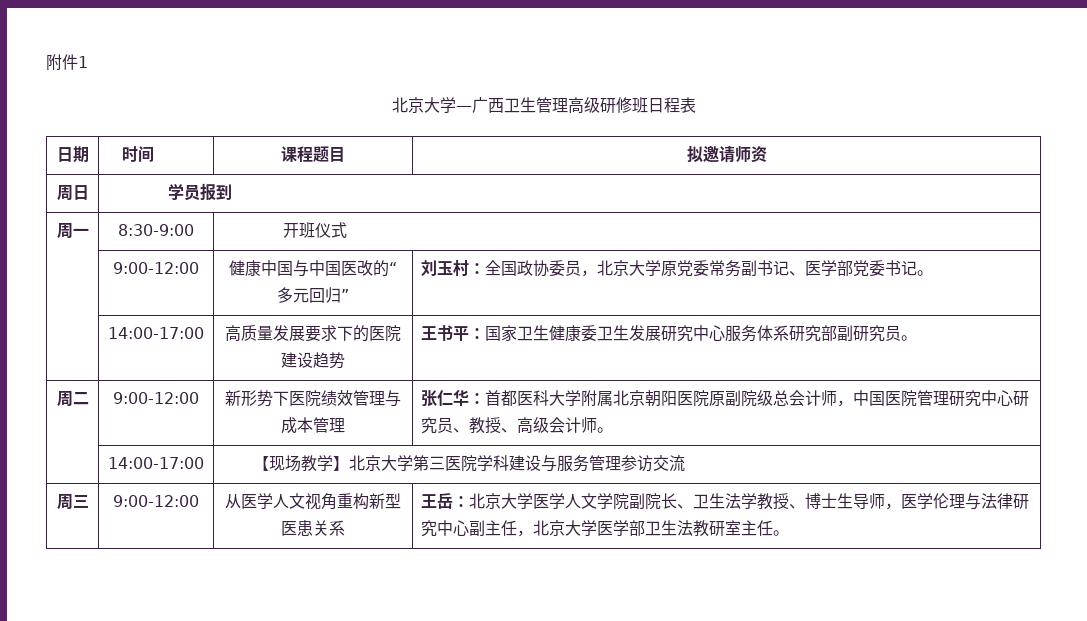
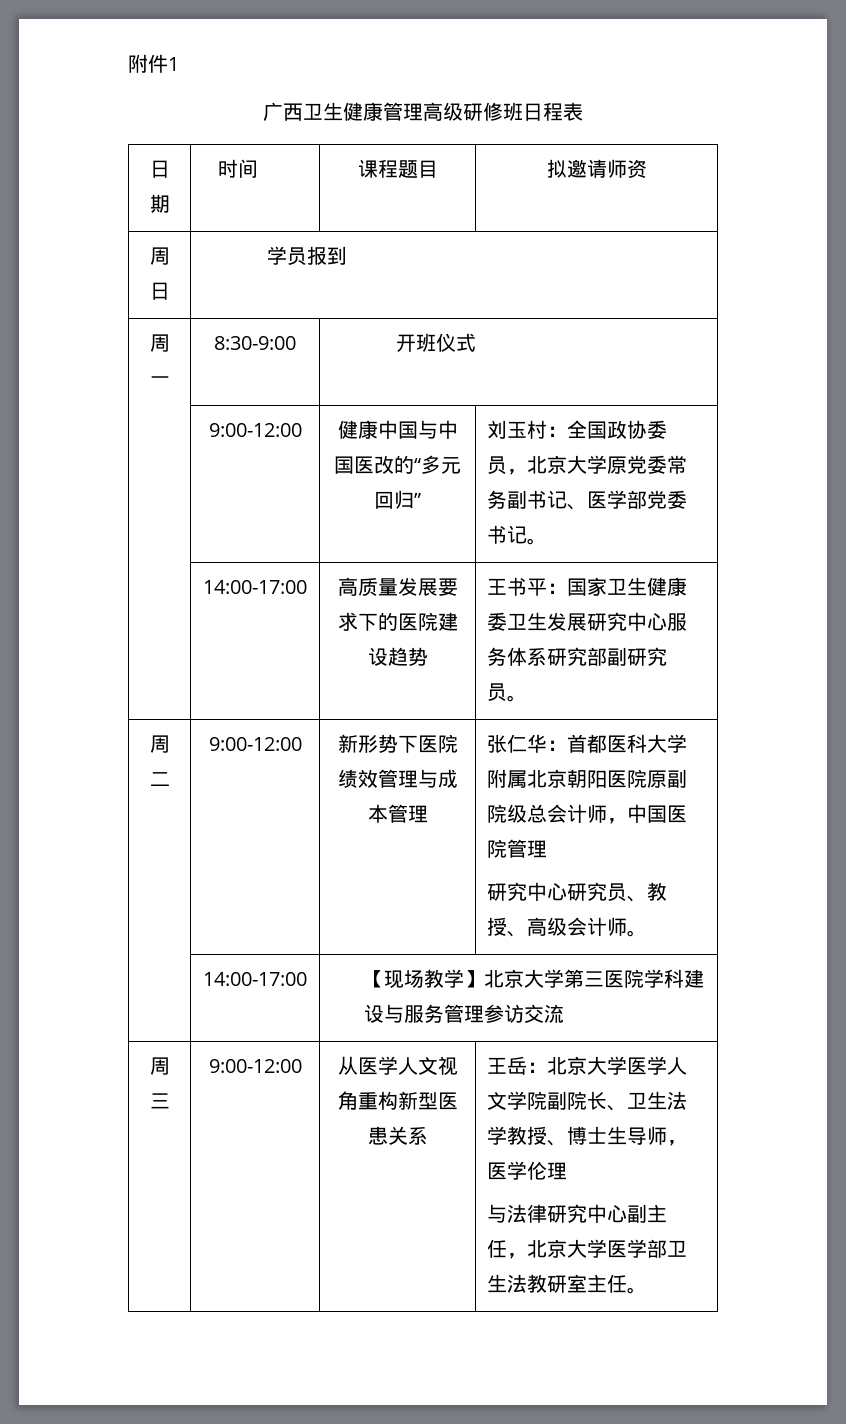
- 北京大学—广西卫生管理高级研修班日程表
+ 广西卫生健康管理高级研修班日程表
- 周二 | 9:00-12:00 | 新形势下医院绩效管理与成本管理 | 张仁华：首都医科大学附属北京朝阳医院原副院级总会计师，中国医院管理研究中心研究员、教授、高级会计师。
+ 周二 | 9:00-12:00 | 新形势下医院绩效管理与成本管理 | 张仁华：首都医科大学附属北京朝阳医院原副院级总会计师，中国医院管理
+ 研究中心研究员、教授、高级会计师。
- 周三 | 9:00-12:00 | 从医学人文视角重构新型医患关系 | 王岳：北京大学医学人文学院副院长、卫生法学教授、博士生导师，医学伦理与法律研究中心副主任，北京大学医学部卫生法教研室主任。
+ 周三 | 9:00-12:00 | 从医学人文视角重构新型医患关系 | 王岳：北京大学医学人文学院副院长、卫生法学教授、博士生导师，医学伦理
+ 与法律研究中心副主任，北京大学医学部卫生法教研室主任。

